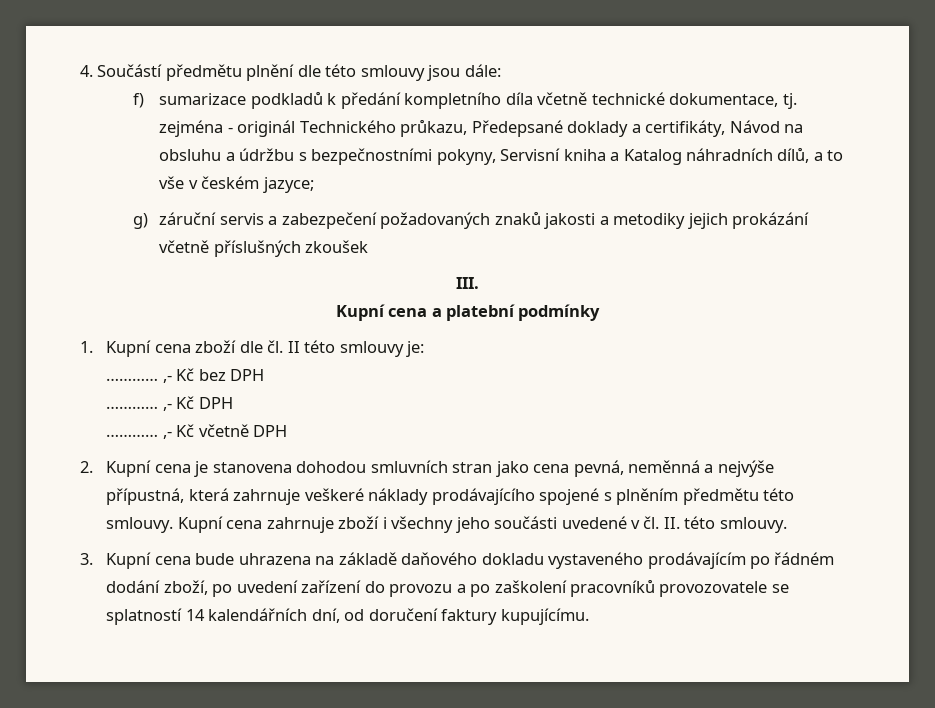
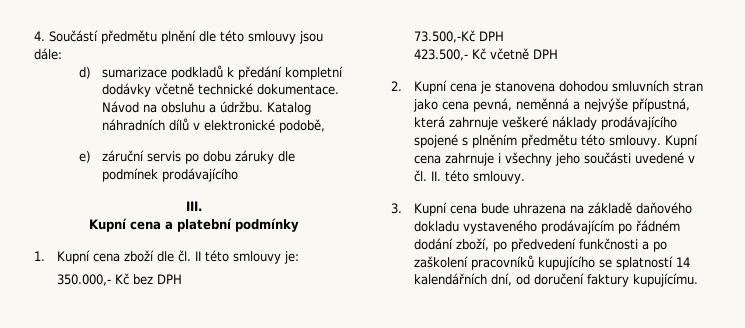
- f) sumarizace podkladů k předání kompletního díla včetně technické dokumentace, tj. zejména - originál Technického průkazu, Předepsané doklady a certifikáty, Návod na obsluhu a údržbu s bezpečnostními pokyny, Servisní kniha a Katalog náhradních dílů, a to vše v českém jazyce;
- g) záruční servis a zabezpečení požadovaných znaků jakosti a metodiky jejich prokázání včetně příslušných zkoušek
+ d) sumarizace podkladů k předání kompletní dodávky včetně technické dokumentace. Návod na obsluhu a údržbu. Katalog náhradních dílů v elektronické podobě,
+ e) záruční servis po dobu záruky dle podmínek prodávajícího
- ………… ,- Kč bez DPH
+ 350.000,- Kč bez DPH
- ………… ,- Kč DPH
- ………… ,- Kč včetně DPH
+ 73.500,-Kč DPH
+ 423.500,- Kč včetně DPH
- Kupní cena zahrnuje zboží i všechny jeho součásti uvedené v čl. II. této smlouvy.
+ Kupní cena zahrnuje i všechny jeho součásti uvedené v čl. II. této smlouvy.
- 3. Kupní cena bude uhrazena na základě daňového dokladu vystaveného prodávajícím po řádném dodání zboží, po uvedení zařízení do provozu a po zaškolení pracovníků provozovatele se splatností 14 kalendářních dní, od doručení faktury kupujícímu.
+ 3. Kupní cena bude uhrazena na základě daňového dokladu vystaveného prodávajícím po řádném dodání zboží, po předvedení funkčnosti a po zaškolení pracovníků kupujícího se splatností 14 kalendářních dní, od doručení faktury kupujícímu.

